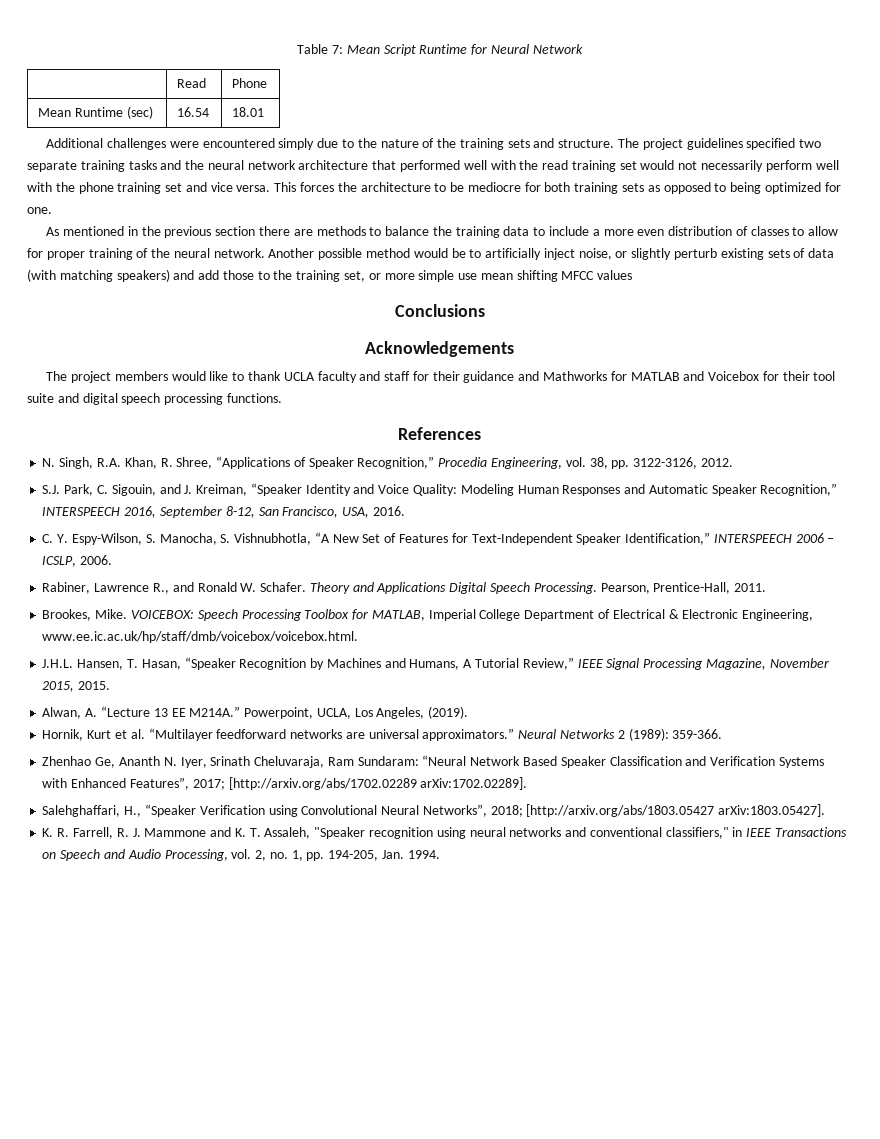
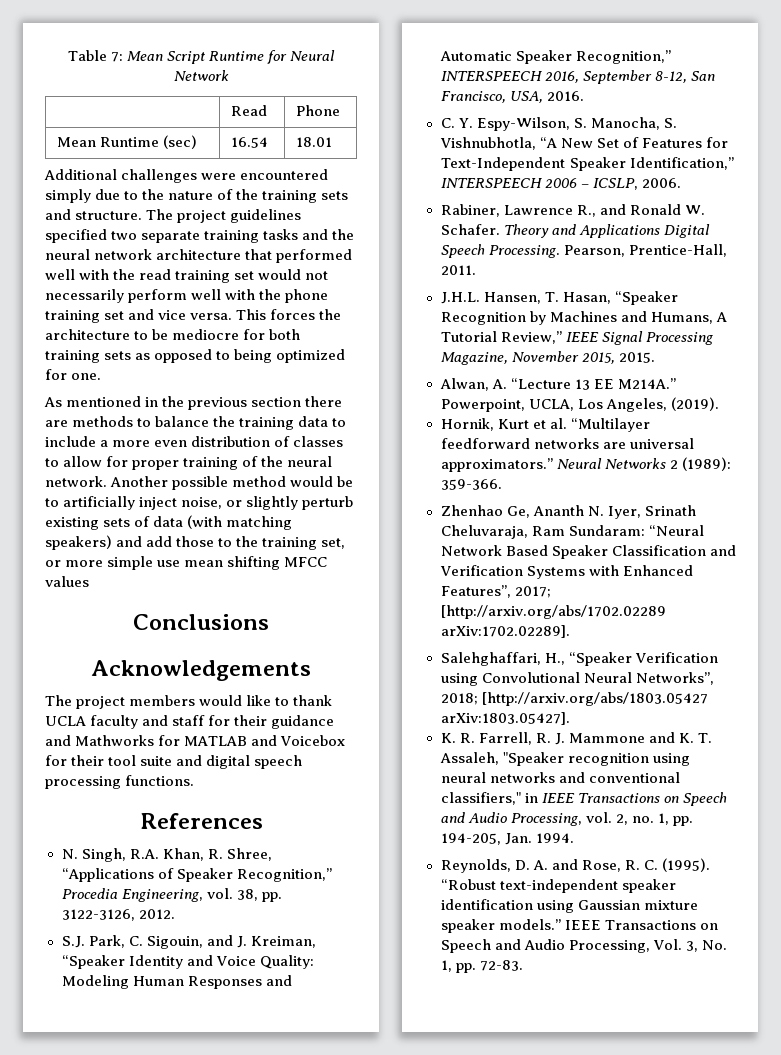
- Brookes, Mike. VOICEBOX: Speech Processing Toolbox for MATLAB, Imperial College Department of Electrical & Electronic Engineering, www.ee.ic.ac.uk/hp/staff/dmb/voicebox/voicebox.html.
+ Reynolds, D. A. and Rose, R. C. (1995). “Robust text-independent speaker identification using Gaussian mixture speaker models.” IEEE Transactions on Speech and Audio Processing, Vol. 3, No. 1, pp. 72-83.

